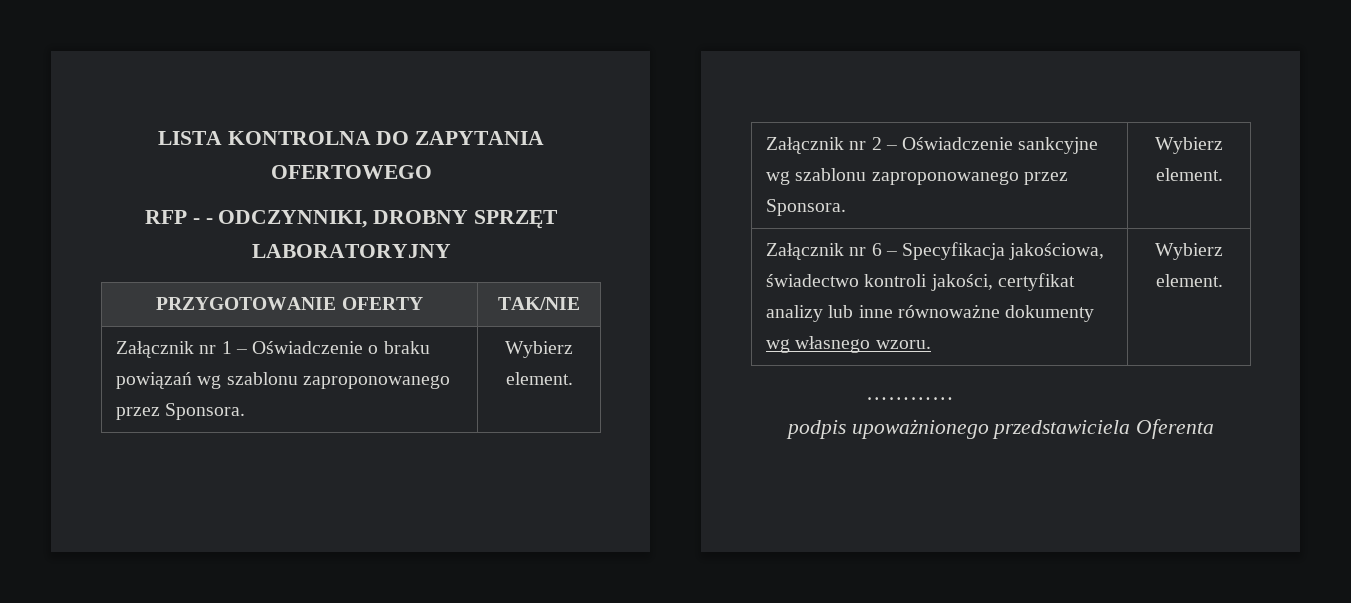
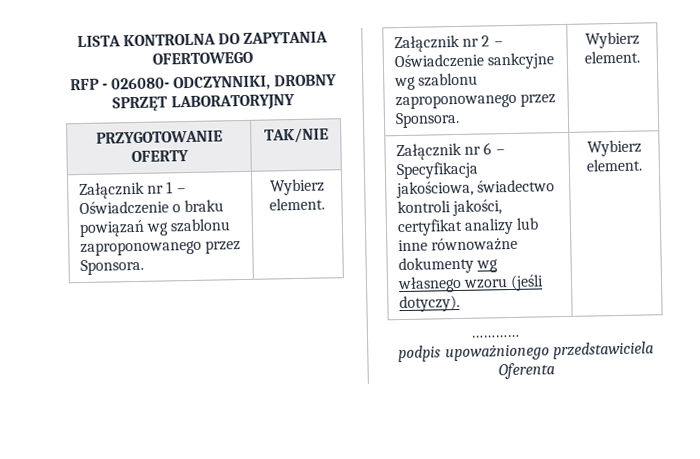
- RFP - - ODCZYNNIKI, DROBNY SPRZĘT LABORATORYJNY
+ RFP - 026080- ODCZYNNIKI, DROBNY SPRZĘT LABORATORYJNY
- Załącznik nr 6 – Specyfikacja jakościowa, świadectwo kontroli jakości, certyfikat analizy lub inne równoważne dokumenty wg własnego wzoru. | Wybierz element.
+ Załącznik nr 6 – Specyfikacja jakościowa, świadectwo kontroli jakości, certyfikat analizy lub inne równoważne dokumenty wg własnego wzoru (jeśli dotyczy). | Wybierz element.

